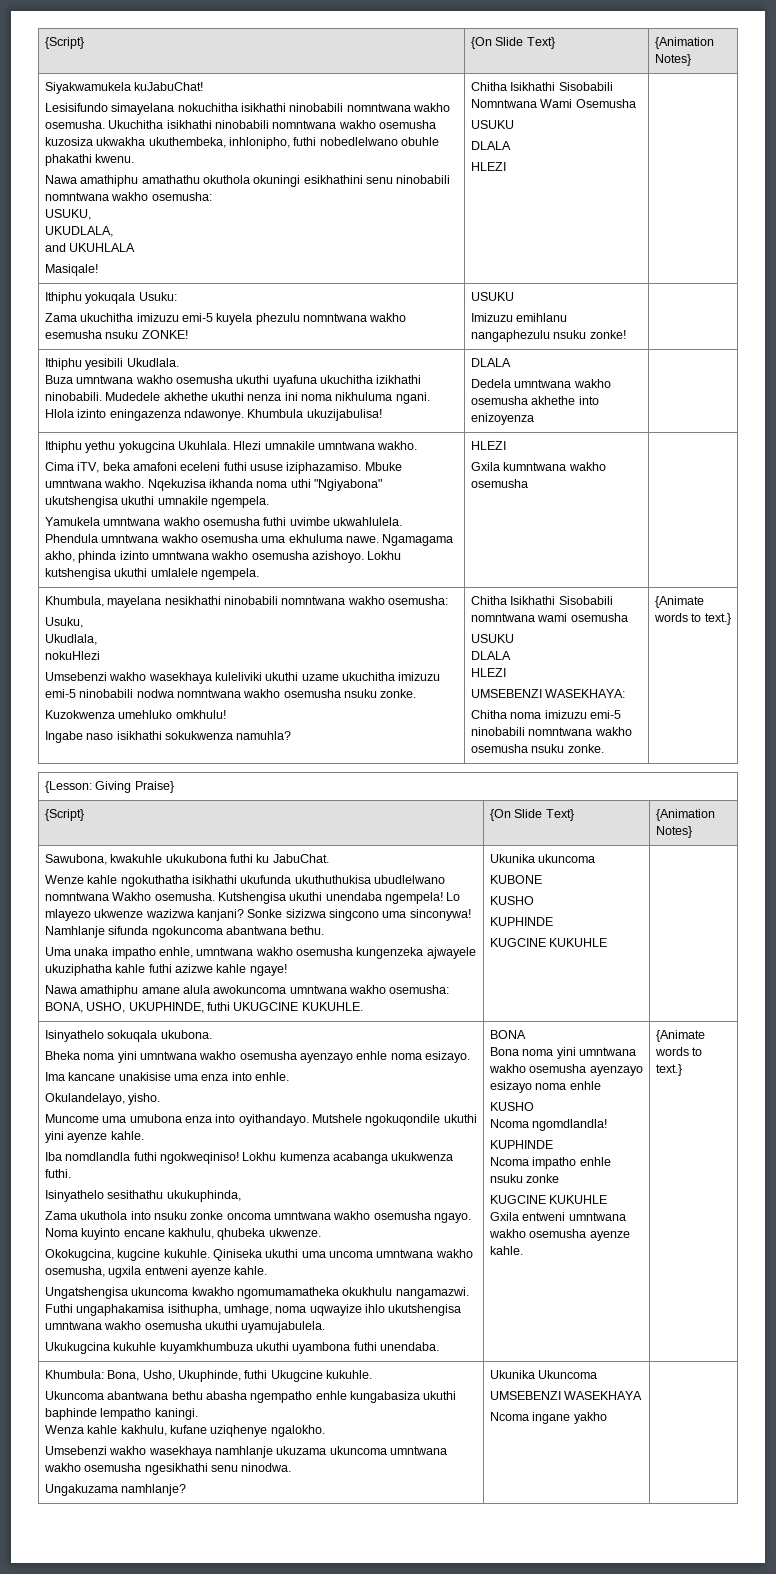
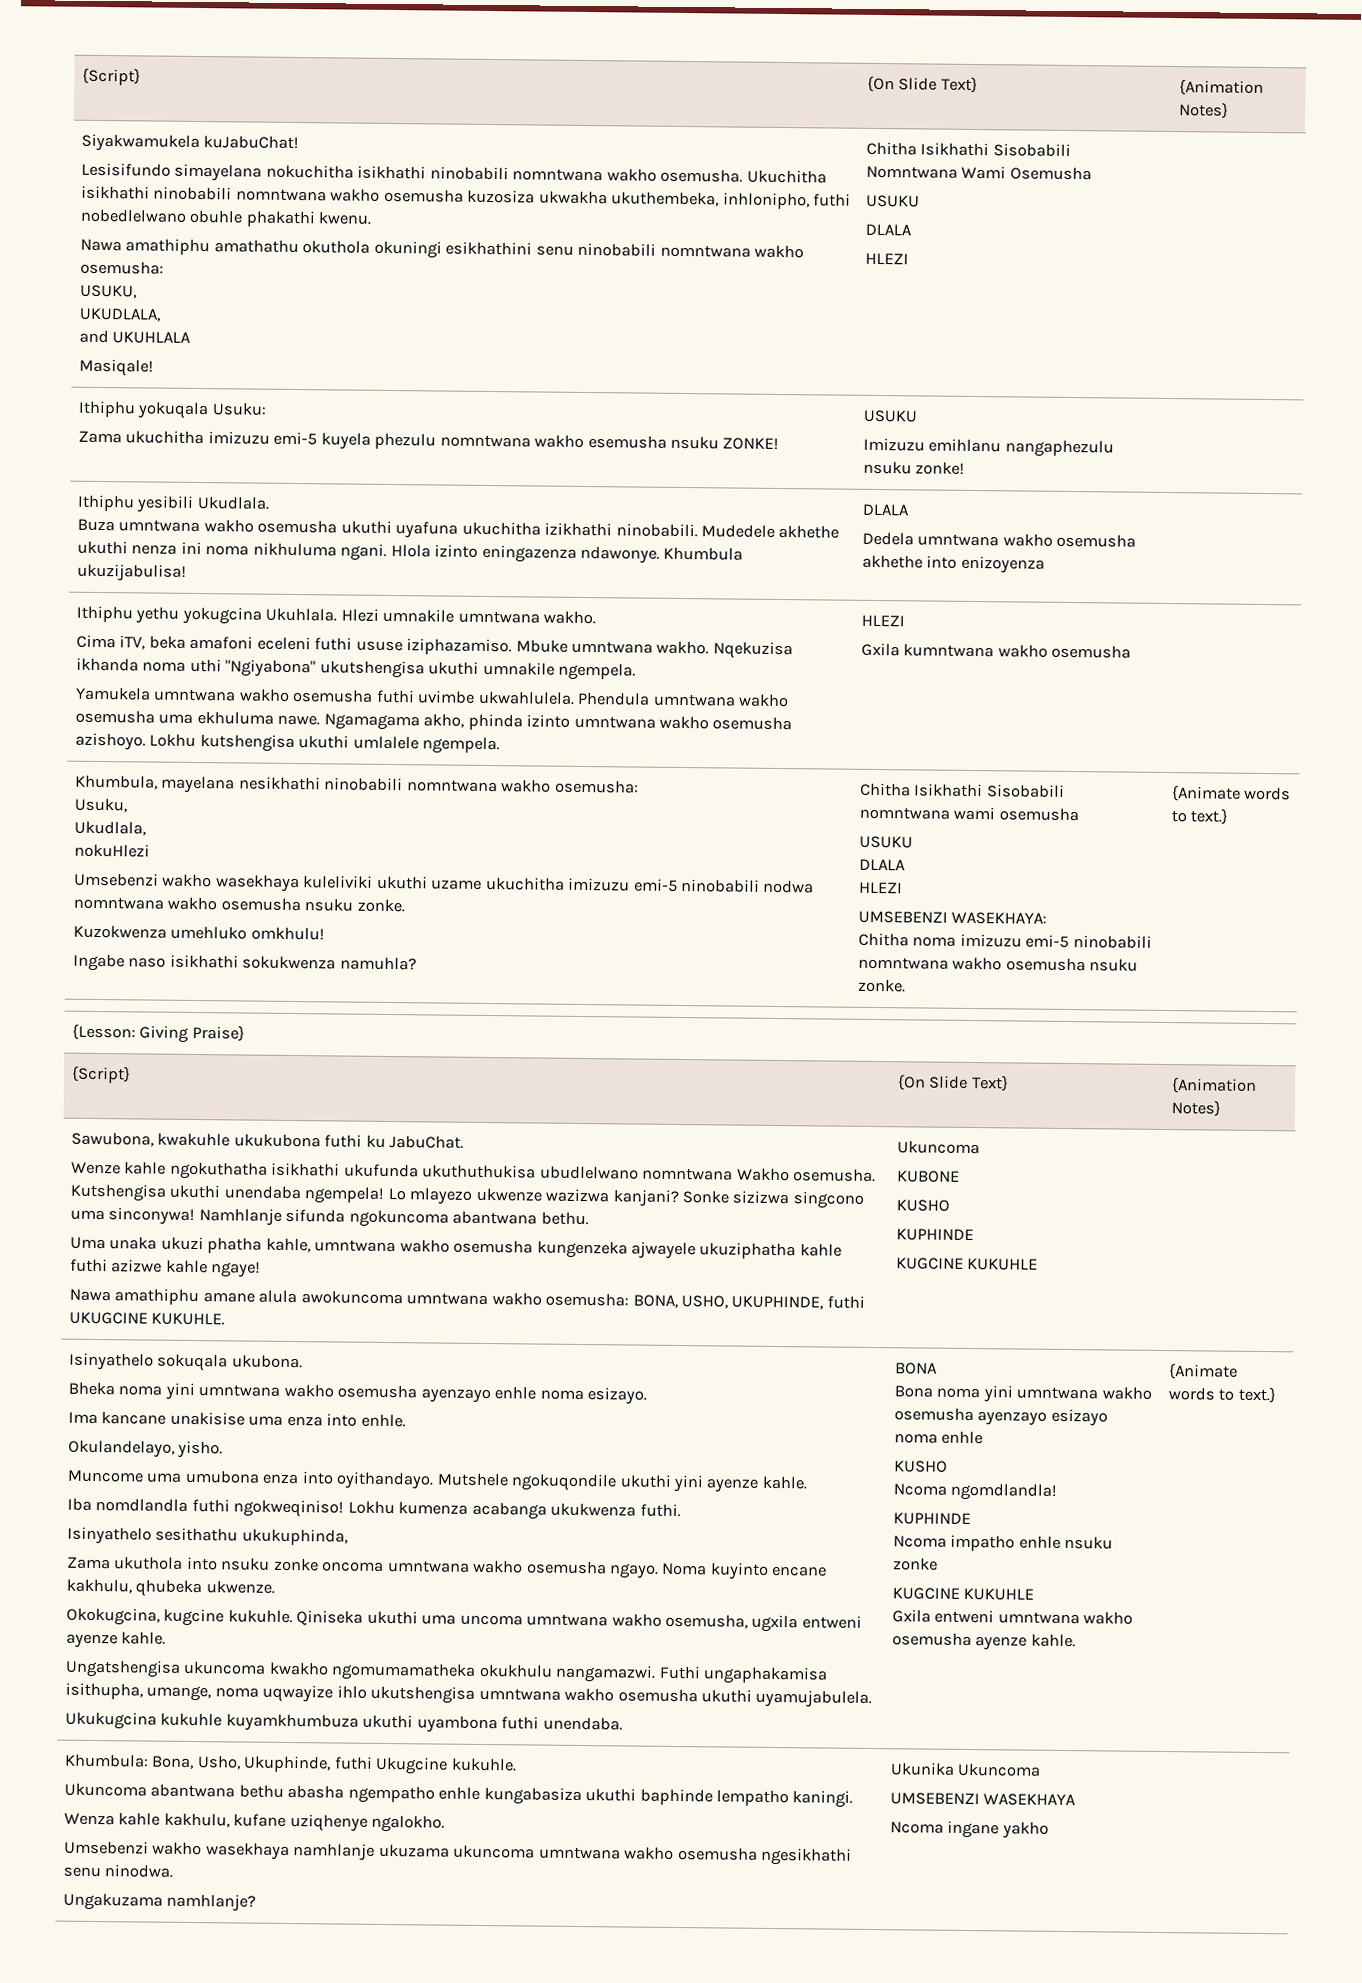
- Uma unaka impatho enhle, umntwana wakho osemusha kungenzeka ajwayele ukuziphatha kahle futhi azizwe kahle ngaye!
+ Uma unaka ukuzi phatha kahle, umntwana wakho osemusha kungenzeka ajwayele ukuziphatha kahle futhi azizwe kahle ngaye!
- Nawa amathiphu amane alula awokuncoma umntwana wakho osemusha: BONA, USHO, UKUPHINDE, futhi UKUGCINE KUKUHLE. | Ukunika ukuncoma
+ Nawa amathiphu amane alula awokuncoma umntwana wakho osemusha: BONA, USHO, UKUPHINDE, futhi UKUGCINE KUKUHLE. | Ukuncoma
- Futhi ungaphakamisa isithupha, umhage, noma uqwayize ihlo ukutshengisa umntwana wakho osemusha ukuthi uyamujabulela.
+ Futhi ungaphakamisa isithupha, umange, noma uqwayize ihlo ukutshengisa umntwana wakho osemusha ukuthi uyamujabulela.

